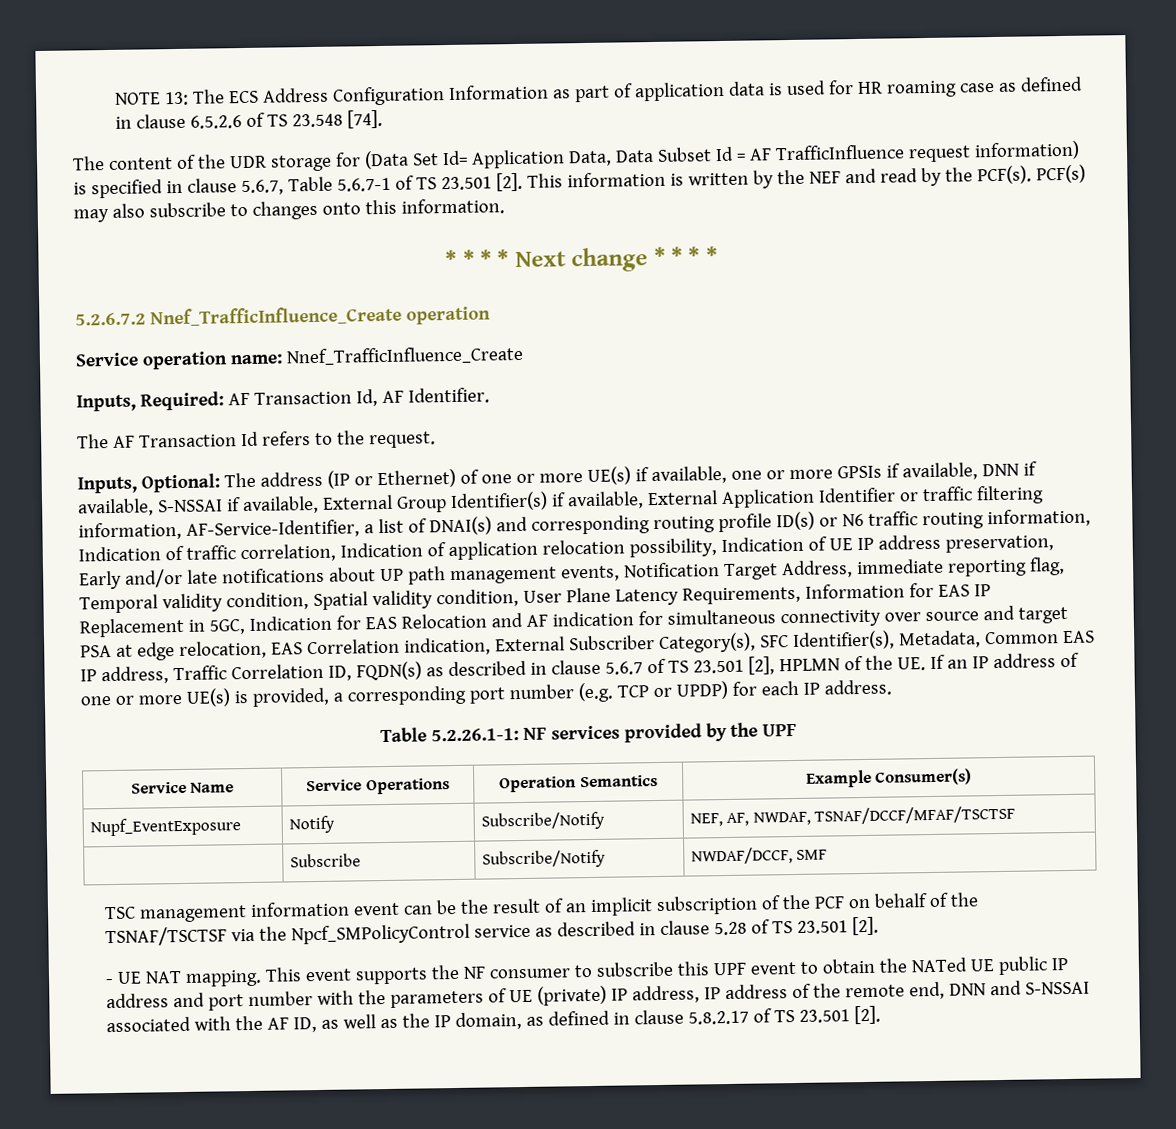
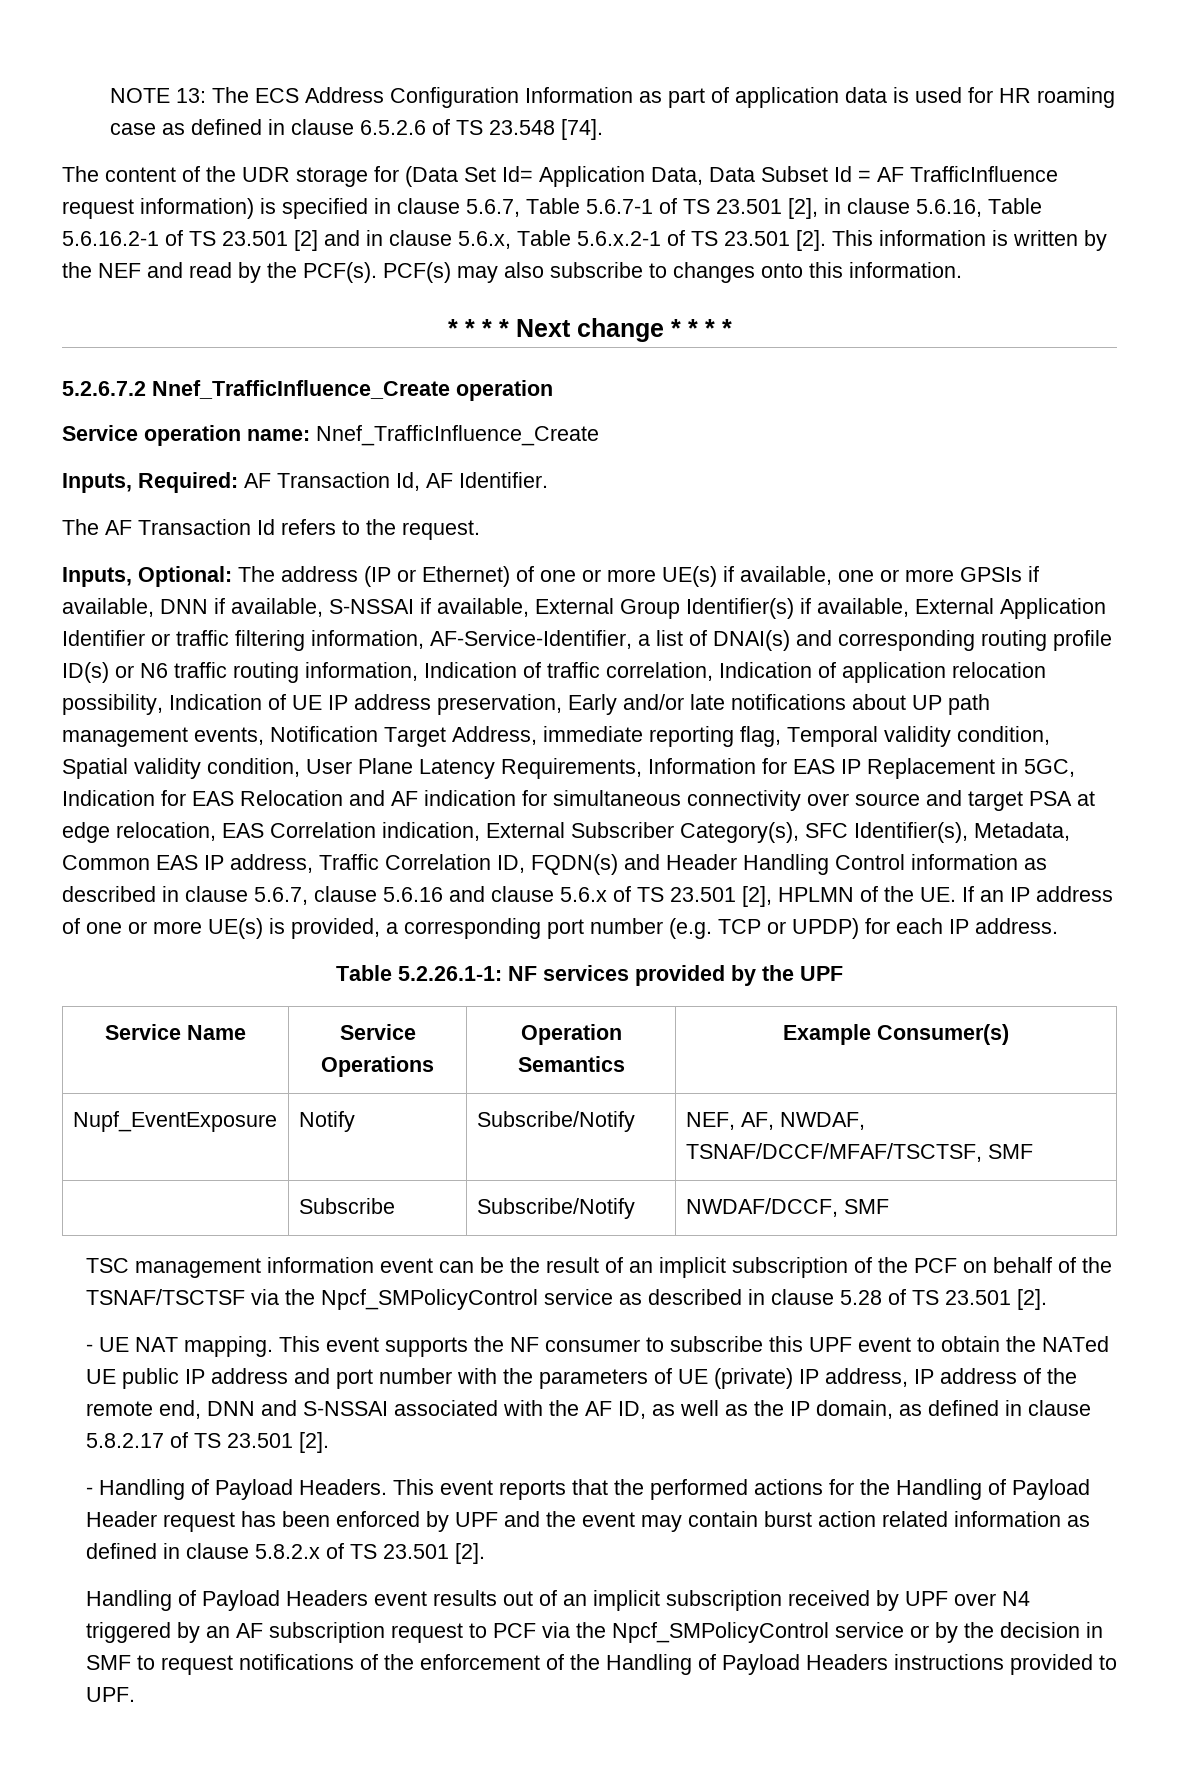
- The content of the UDR storage for (Data Set Id= Application Data, Data Subset Id = AF TrafficInfluence request information) is specified in clause 5.6.7, Table 5.6.7-1 of TS 23.501 [2].
+ The content of the UDR storage for (Data Set Id= Application Data, Data Subset Id = AF TrafficInfluence request information) is specified in clause 5.6.7, Table 5.6.7-1 of TS 23.501 [2], in clause 5.6.16, Table 5.6.16.2-1 of TS 23.501 [2] and in clause 5.6.x, Table 5.6.x.2-1 of TS 23.501 [2].
- The address (IP or Ethernet) of one or more UE(s) if available, one or more GPSIs if available, DNN if available, S-NSSAI if available, External Group Identifier(s) if available, External Application Identifier or traffic filtering information, AF-Service-Identifier, a list of DNAI(s) and corresponding routing profile ID(s) or N6 traffic routing information, Indication of traffic correlation, Indication of application relocation possibility, Indication of UE IP address preservation, Early and/or late notifications about UP path management events, Notification Target Address, immediate reporting flag, Temporal validity condition, Spatial validity condition, User Plane Latency Requirements, Information for EAS IP Replacement in 5GC, Indication for EAS Relocation and AF indication for simultaneous connectivity over source and target PSA at edge relocation, EAS Correlation indication, External Subscriber Category(s), SFC Identifier(s), Metadata, Common EAS IP address, Traffic Correlation ID, FQDN(s) as described in clause 5.6.7 of TS 23.501 [2], HPLMN of the UE. If an IP address of one or more UE(s) is provided, a corresponding port number (e.g. TCP or UPDP) for each IP address.
+ The address (IP or Ethernet) of one or more UE(s) if available, one or more GPSIs if available, DNN if available, S-NSSAI if available, External Group Identifier(s) if available, External Application Identifier or traffic filtering information, AF-Service-Identifier, a list of DNAI(s) and corresponding routing profile ID(s) or N6 traffic routing information, Indication of traffic correlation, Indication of application relocation possibility, Indication of UE IP address preservation, Early and/or late notifications about UP path management events, Notification Target Address, immediate reporting flag, Temporal validity condition, Spatial validity condition, User Plane Latency Requirements, Information for EAS IP Replacement in 5GC, Indication for EAS Relocation and AF indication for simultaneous connectivity over source and target PSA at edge relocation, EAS Correlation indication, External Subscriber Category(s), SFC Identifier(s), Metadata, Common EAS IP address, Traffic Correlation ID, FQDN(s) and Header Handling Control information as described in clause 5.6.7, clause 5.6.16 and clause 5.6.x of TS 23.501 [2], HPLMN of the UE. If an IP address of one or more UE(s) is provided, a corresponding port number (e.g. TCP or UPDP) for each IP address.
- Nupf_EventExposure | Notify | Subscribe/Notify | NEF, AF, NWDAF, TSNAF/DCCF/MFAF/TSCTSF
+ Nupf_EventExposure | Notify | Subscribe/Notify | NEF, AF, NWDAF, TSNAF/DCCF/MFAF/TSCTSF, SMF
+ - Handling of Payload Headers. This event reports that the performed actions for the Handling of Payload Header request has been enforced by UPF and the event may contain burst action related information as defined in clause 5.8.2.x of TS 23.501 [2].
+ Handling of Payload Headers event results out of an implicit subscription received by UPF over N4 triggered by an AF subscription request to PCF via the Npcf_SMPolicyControl service or by the decision in SMF to request notifications of the enforcement of the Handling of Payload Headers instructions provided to UPF.

